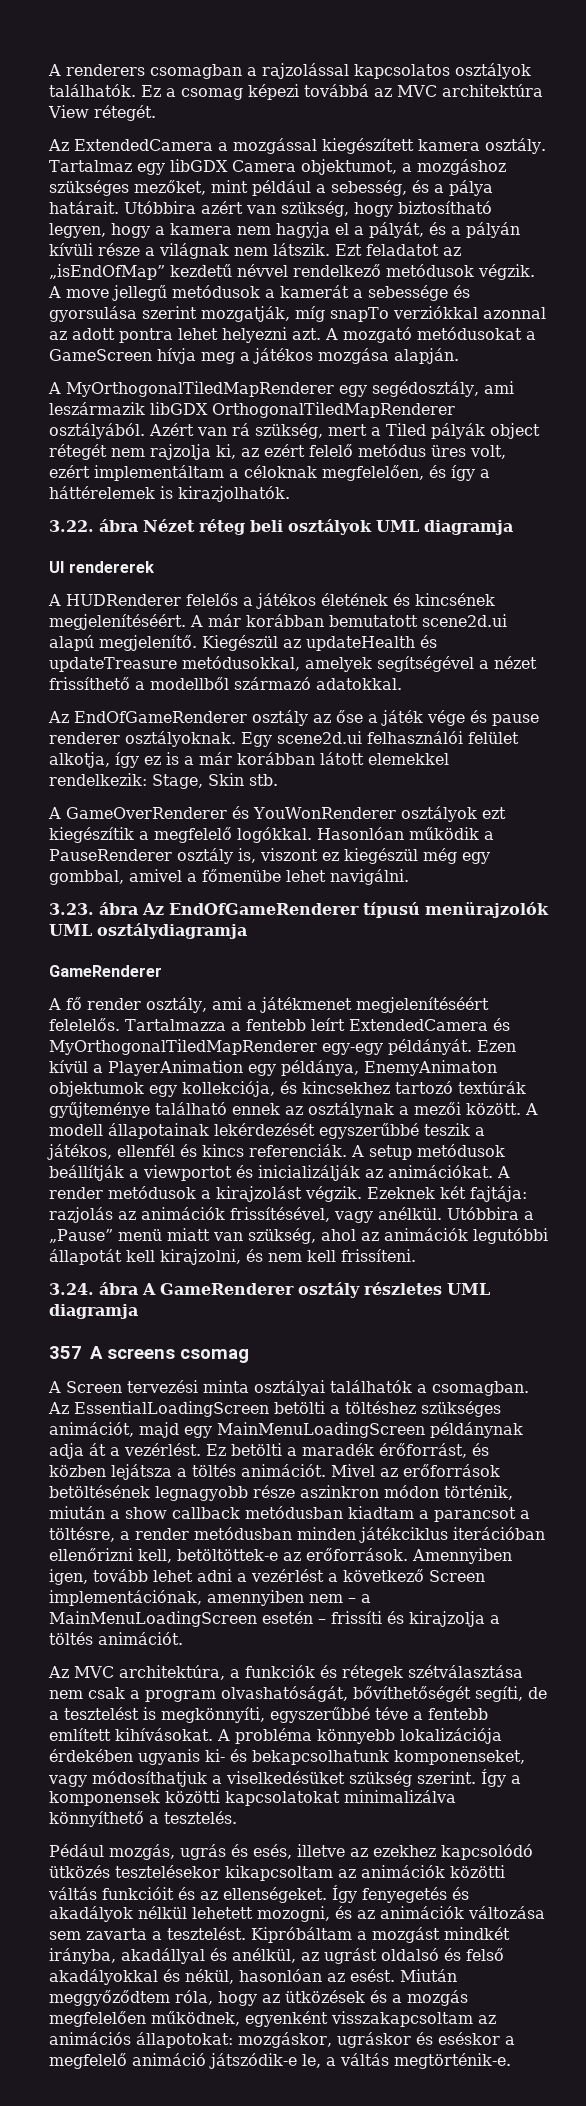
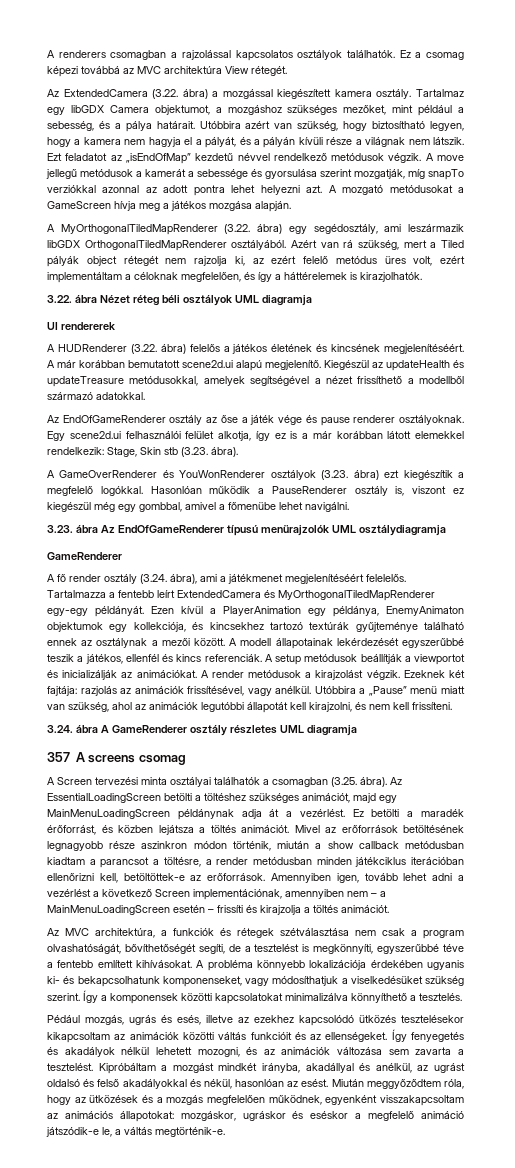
- Az ExtendedCamera a mozgással kiegészített kamera osztály.
+ Az ExtendedCamera (3.22. ábra) a mozgással kiegészített kamera osztály.
- A MyOrthogonalTiledMapRenderer egy segédosztály, ami leszármazik libGDX OrthogonalTiledMapRenderer osztályából.
+ A MyOrthogonalTiledMapRenderer (3.22. ábra) egy segédosztály, ami leszármazik libGDX OrthogonalTiledMapRenderer osztályából.
- 3.22. ábra Nézet réteg beli osztályok UML diagramja
+ 3.22. ábra Nézet réteg béli osztályok UML diagramja
- A HUDRenderer felelős a játékos életének és kincsének megjelenítéséért.
+ A HUDRenderer (3.22. ábra) felelős a játékos életének és kincsének megjelenítéséért.
- Egy scene2d.ui felhasználói felület alkotja, így ez is a már korábban látott elemekkel rendelkezik: Stage, Skin stb.
+ Egy scene2d.ui felhasználói felület alkotja, így ez is a már korábban látott elemekkel rendelkezik: Stage, Skin stb (3.23. ábra).
- A GameOverRenderer és YouWonRenderer osztályok ezt kiegészítik a megfelelő logókkal.
+ A GameOverRenderer és YouWonRenderer osztályok (3.23. ábra) ezt kiegészítik a megfelelő logókkal.
- A fő render osztály, ami a játékmenet megjelenítéséért felelelős.
+ A fő render osztály (3.24. ábra), ami a játékmenet megjelenítéséért felelelős.
- A Screen tervezési minta osztályai találhatók a csomagban.
+ A Screen tervezési minta osztályai találhatók a csomagban (3.25. ábra).

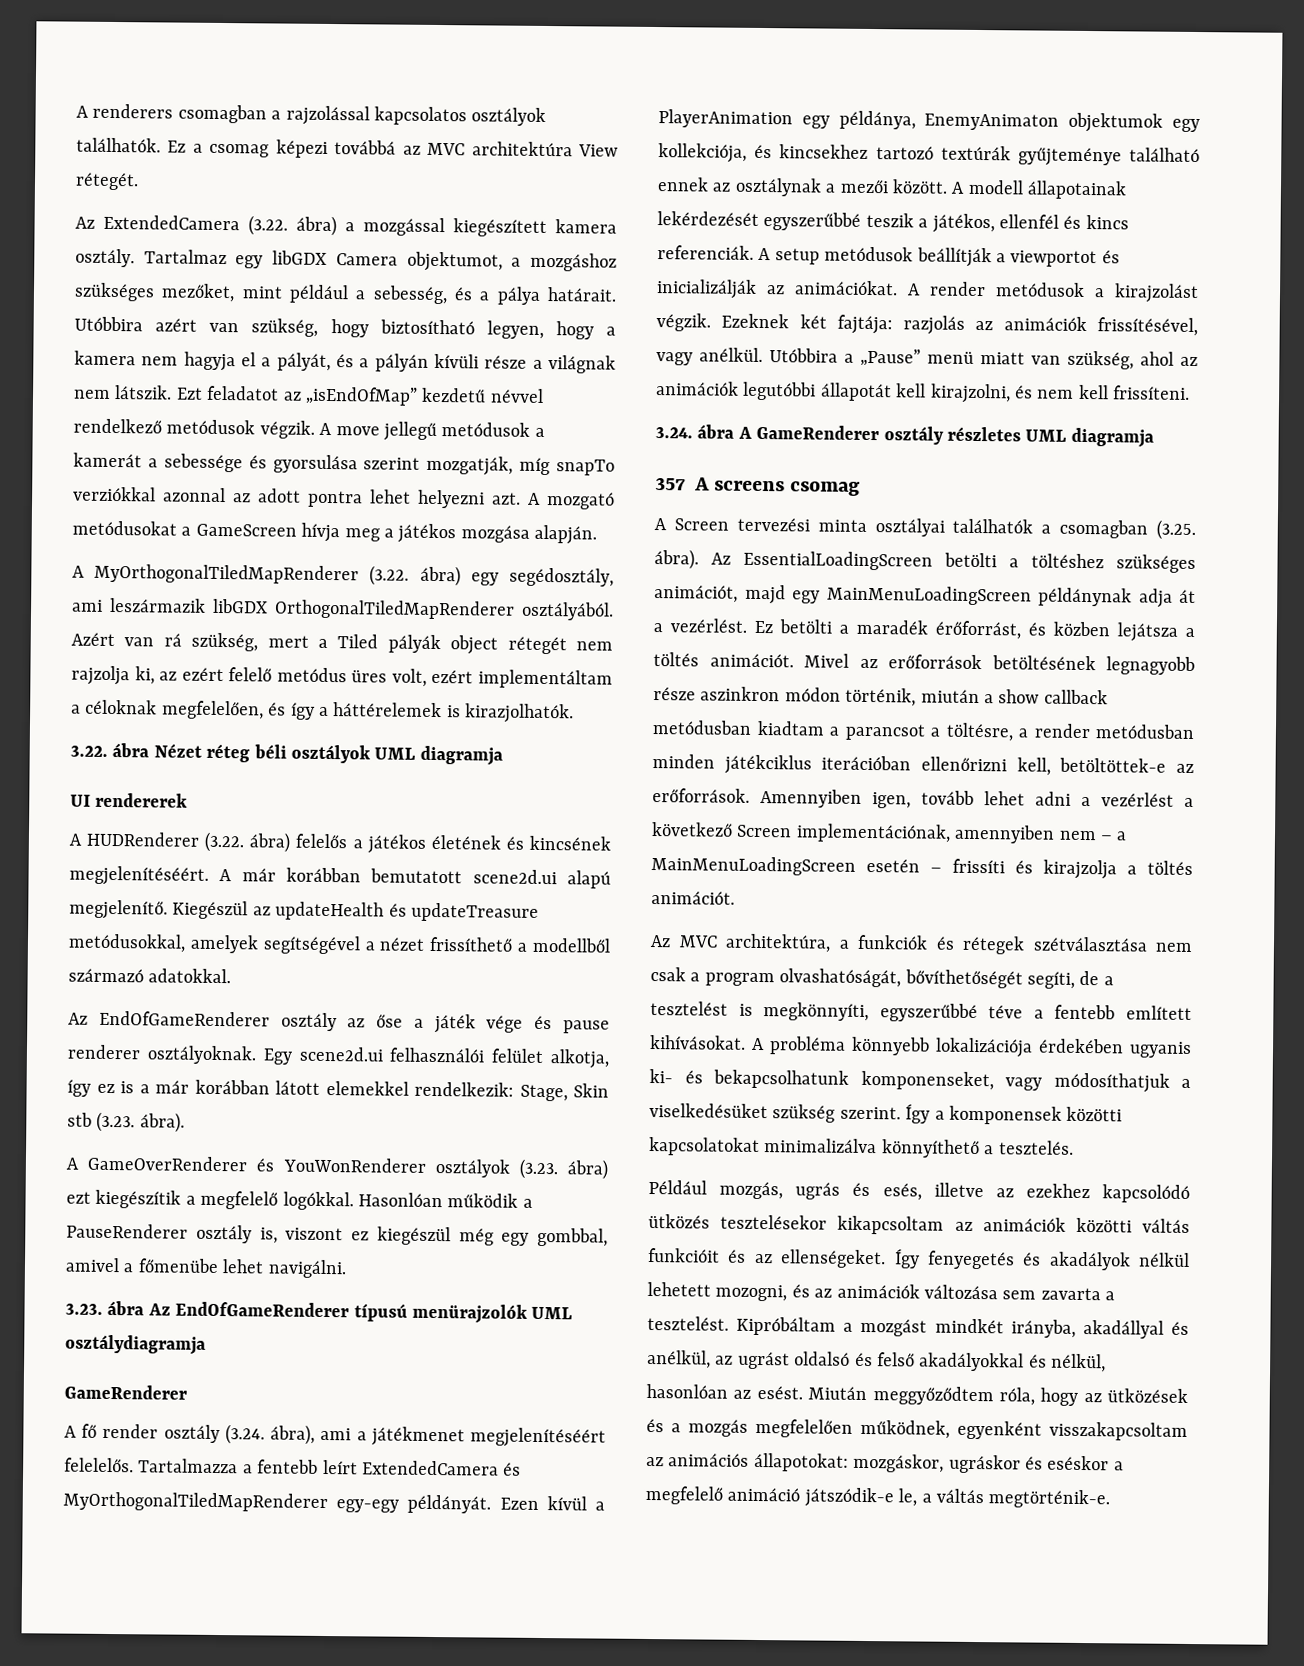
- Pédául mozgás, ugrás és esés, illetve az ezekhez kapcsolódó ütközés tesztelésekor kikapcsoltam az animációk közötti váltás funkcióit és az ellenségeket.
+ Például mozgás, ugrás és esés, illetve az ezekhez kapcsolódó ütközés tesztelésekor kikapcsoltam az animációk közötti váltás funkcióit és az ellenségeket.
- Kipróbáltam a mozgást mindkét irányba, akadállyal és anélkül, az ugrást oldalsó és felső akadályokkal és nékül, hasonlóan az esést.
+ Kipróbáltam a mozgást mindkét irányba, akadállyal és anélkül, az ugrást oldalsó és felső akadályokkal és nélkül, hasonlóan az esést.

